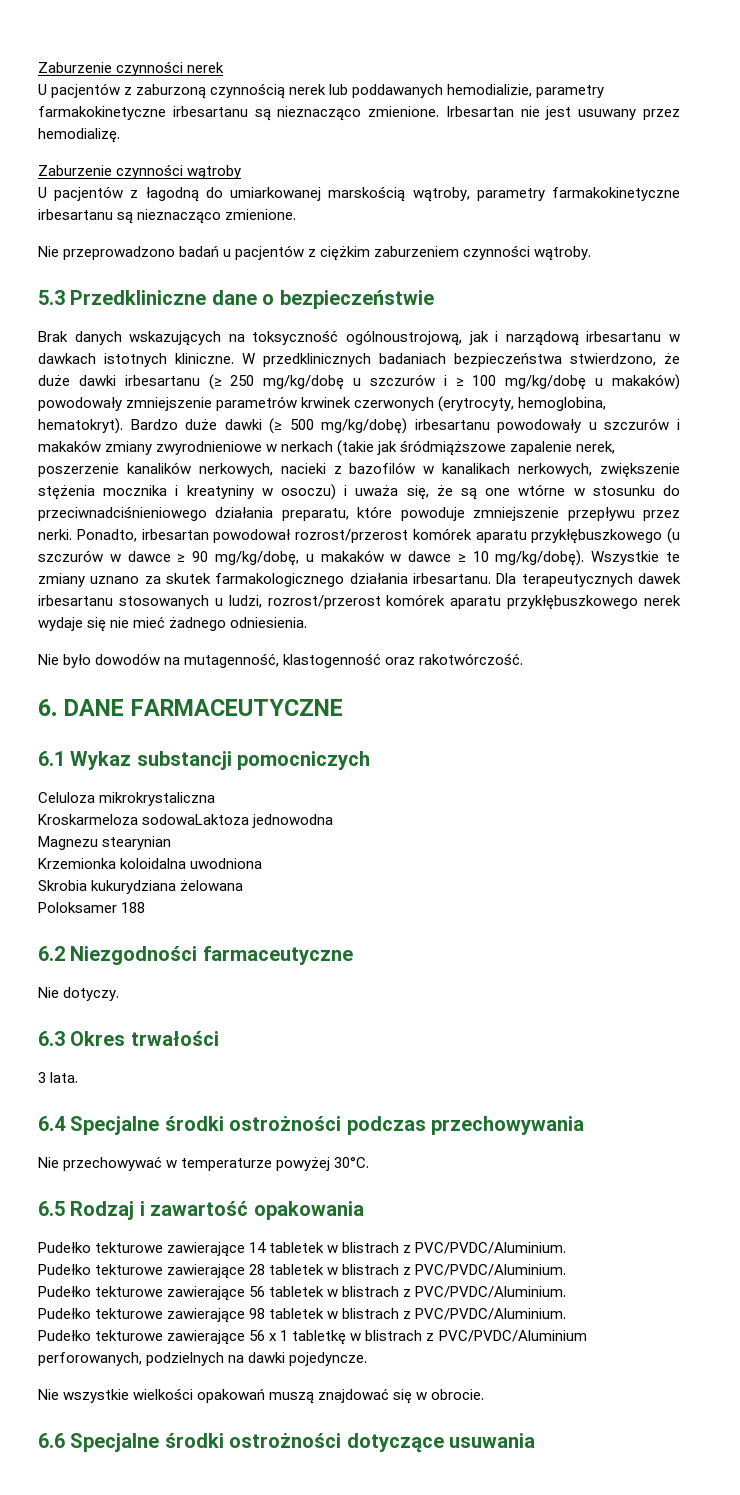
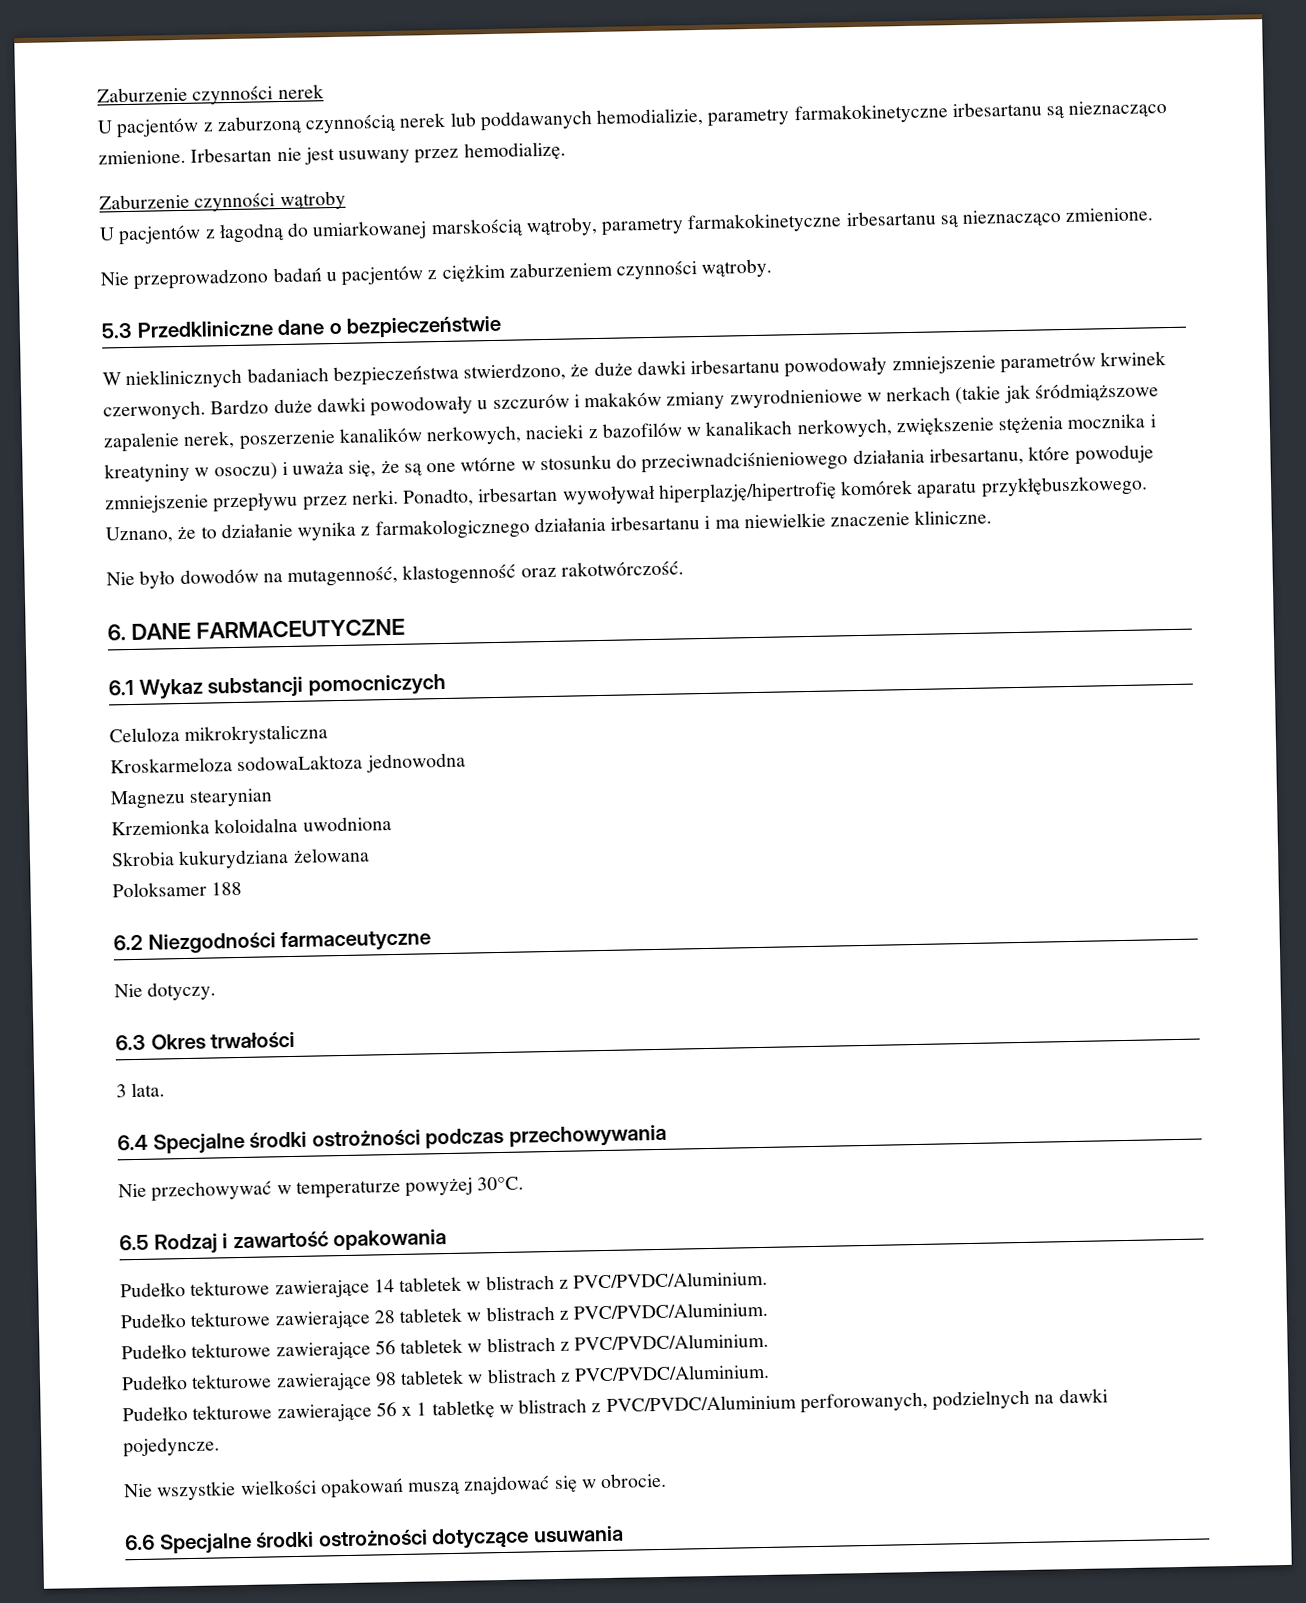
- Brak danych wskazujących na toksyczność ogólnoustrojową, jak i narządową irbesartanu w dawkach istotnych kliniczne. W przedklinicznych badaniach bezpieczeństwa stwierdzono, że duże dawki irbesartanu (≥ 250 mg/kg/dobę u szczurów i ≥ 100 mg/kg/dobę u makaków) powodowały zmniejszenie parametrów krwinek czerwonych (erytrocyty, hemoglobina, hematokryt). Bardzo duże dawki (≥ 500 mg/kg/dobę) irbesartanu powodowały u szczurów i makaków zmiany zwyrodnieniowe w nerkach (takie jak śródmiąższowe zapalenie nerek, poszerzenie kanalików nerkowych, nacieki z bazofilów w kanalikach nerkowych, zwiększenie stężenia mocznika i kreatyniny w osoczu) i uważa się, że są one wtórne w stosunku do przeciwnadciśnieniowego działania preparatu, które powoduje zmniejszenie przepływu przez nerki.
+ W nieklinicznych badaniach bezpieczeństwa stwierdzono, że duże dawki irbesartanu powodowały zmniejszenie parametrów krwinek czerwonych. Bardzo duże dawki powodowały u szczurów i makaków zmiany zwyrodnieniowe w nerkach (takie jak śródmiąższowe zapalenie nerek, poszerzenie kanalików nerkowych, nacieki z bazofilów w kanalikach nerkowych, zwiększenie stężenia mocznika i kreatyniny w osoczu) i uważa się, że są one wtórne w stosunku do przeciwnadciśnieniowego działania irbesartanu, które powoduje zmniejszenie przepływu przez nerki.
- Ponadto, irbesartan powodował rozrost/przerost komórek aparatu przykłębuszkowego (u szczurów w dawce ≥ 90 mg/kg/dobę, u makaków w dawce ≥ 10 mg/kg/dobę). Wszystkie te zmiany uznano za skutek farmakologicznego działania irbesartanu. Dla terapeutycznych dawek irbesartanu stosowanych u ludzi, rozrost/przerost komórek aparatu przykłębuszkowego nerek wydaje się nie mieć żadnego odniesienia.
+ Ponadto, irbesartan wywoływał hiperplazję/hipertrofię komórek aparatu przykłębuszkowego. Uznano, że to działanie wynika z farmakologicznego działania irbesartanu i ma niewielkie znaczenie kliniczne.

